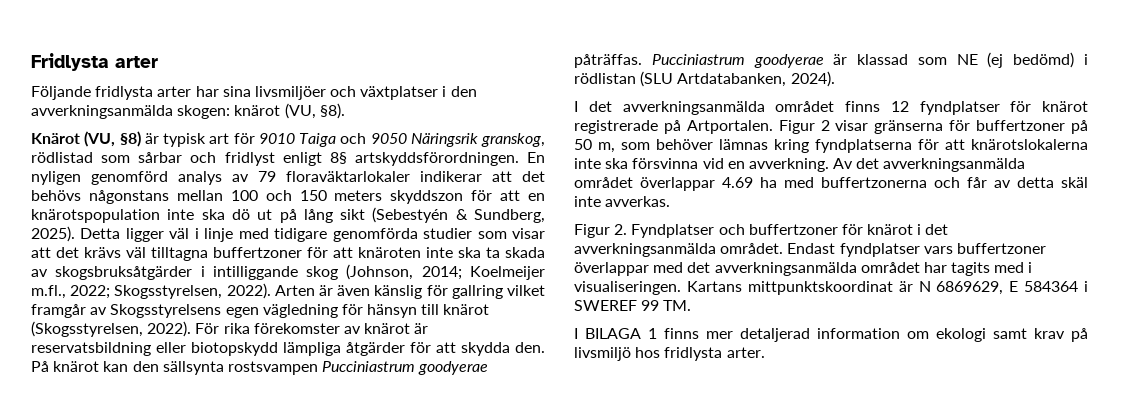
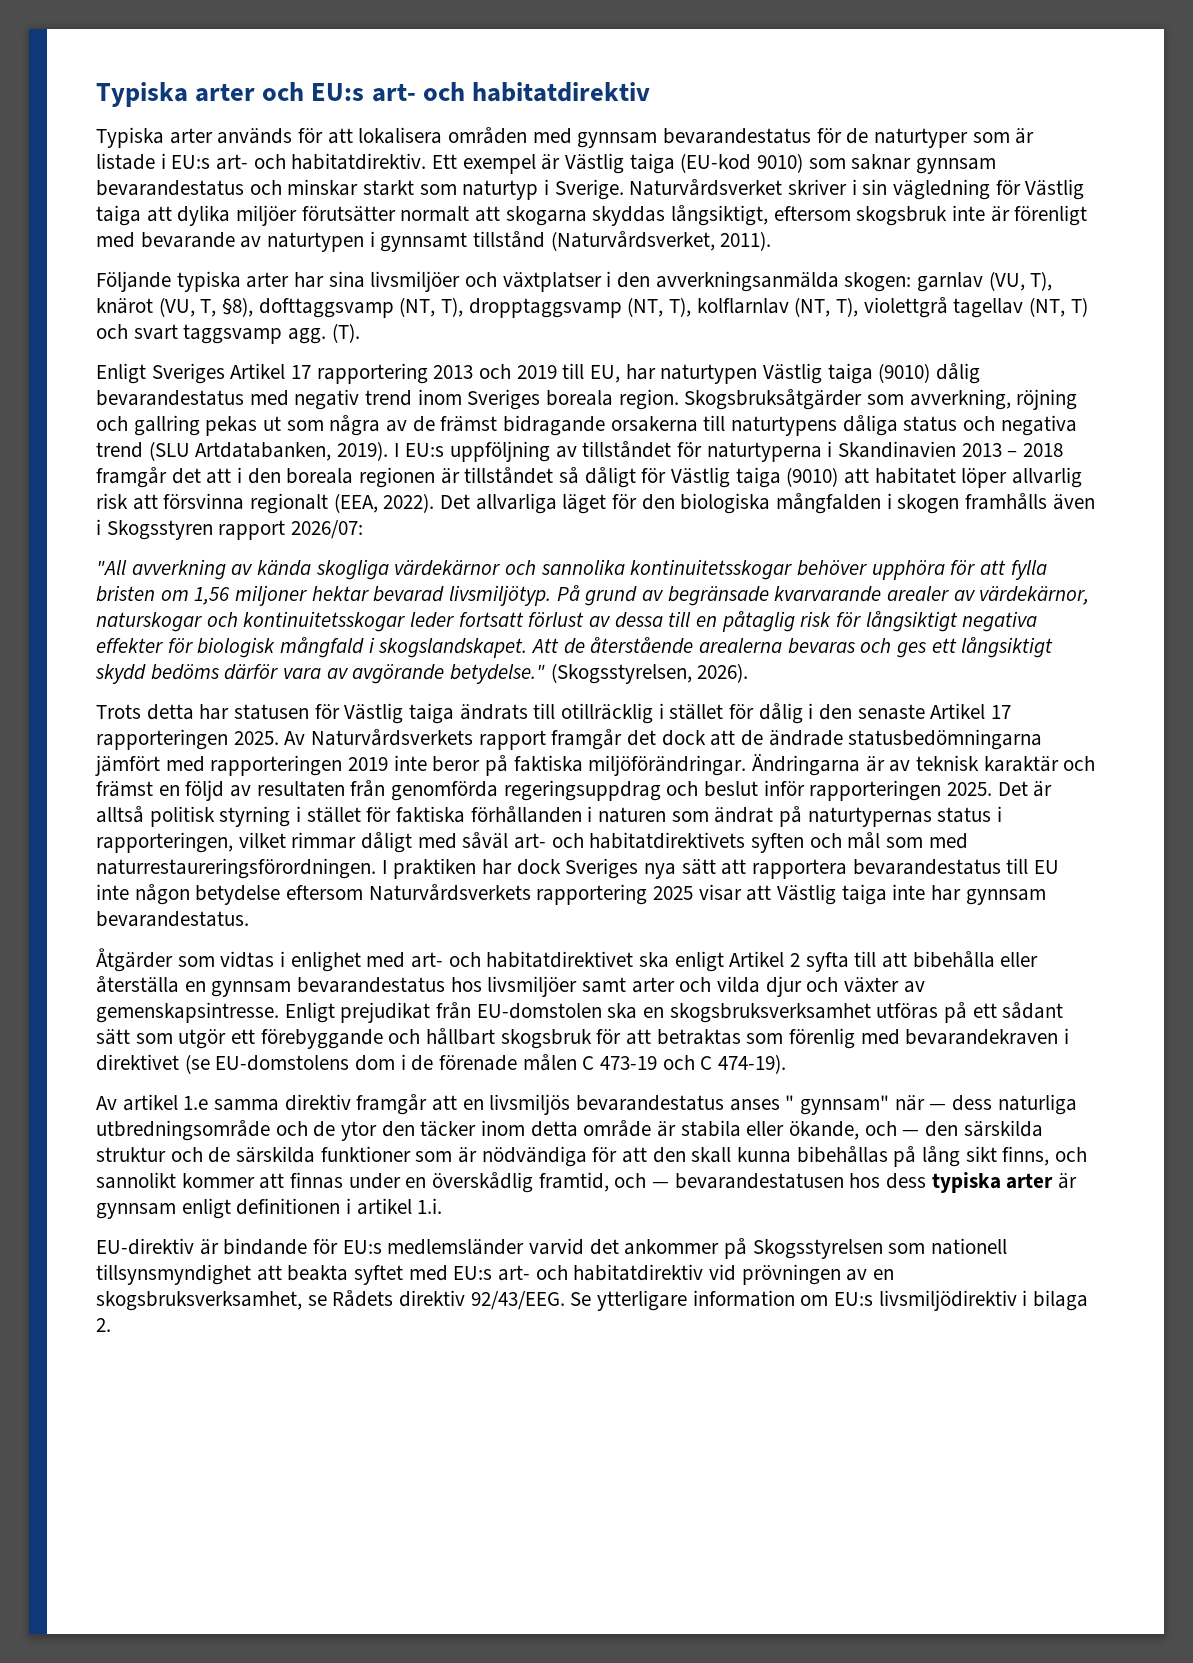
- Fridlysta arter
+ Typiska arter och EU:s art- och habitatdirektiv
+ Typiska arter används för att lokalisera områden med gynnsam bevarandestatus för de naturtyper som är listade i EU:s art- och habitatdirektiv. Ett exempel är Västlig taiga (EU-kod 9010) som saknar gynnsam bevarandestatus och minskar starkt som naturtyp i Sverige. Naturvårdsverket skriver i sin vägledning för Västlig taiga att dylika miljöer förutsätter normalt att skogarna skyddas långsiktigt, eftersom skogsbruk inte är förenligt med bevarande av naturtypen i gynnsamt tillstånd (Naturvårdsverket, 2011).
- Följande fridlysta arter har sina livsmiljöer och växtplatser i den avverkningsanmälda skogen: knärot (VU, §8).
- Knärot (VU, §8) är typisk art för 9010 Taiga och 9050 Näringsrik granskog, rödlistad som sårbar och fridlyst enligt 8§ artskyddsförordningen. En nyligen genomförd analys av 79 floraväktarlokaler indikerar att det behövs någonstans mellan 100 och 150 meters skyddszon för att en knärotspopulation inte ska dö ut på lång sikt (Sebestyén & Sundberg, 2025). Detta ligger väl i linje med tidigare genomförda studier som visar att det krävs väl tilltagna buffertzoner för att knäroten inte ska ta skada av skogsbruksåtgärder i intilliggande skog (Johnson, 2014; Koelmeijer m.fl., 2022; Skogsstyrelsen, 2022). Arten är även känslig för gallring vilket framgår av Skogsstyrelsens egen vägledning för hänsyn till knärot (Skogsstyrelsen, 2022). För rika förekomster av knärot är reservatsbildning eller biotopskydd lämpliga åtgärder för att skydda den. På knärot kan den sällsynta rostsvampen Pucciniastrum goodyerae påträffas. Pucciniastrum goodyerae är klassad som NE (ej bedömd) i rödlistan (SLU Artdatabanken, 2024).
- I det avverkningsanmälda området finns 12 fyndplatser för knärot registrerade på Artportalen. Figur 2 visar gränserna för buffertzoner på 50 m, som behöver lämnas kring fyndplatserna för att knärotslokalerna inte ska försvinna vid en avverkning. Av det avverkningsanmälda området överlappar 4.69 ha med buffertzonerna och får av detta skäl inte avverkas.
- Figur 2. Fyndplatser och buffertzoner för knärot i det avverkningsanmälda området. Endast fyndplatser vars buffertzoner överlappar med det avverkningsanmälda området har tagits med i visualiseringen. Kartans mittpunktskoordinat är N 6869629, E 584364 i SWEREF 99 TM.
- I BILAGA 1 finns mer detaljerad information om ekologi samt krav på livsmiljö hos fridlysta arter.
+ Följande typiska arter har sina livsmiljöer och växtplatser i den avverkningsanmälda skogen: garnlav (VU, T), knärot (VU, T, §8), dofttaggsvamp (NT, T), dropptaggsvamp (NT, T), kolflarnlav (NT, T), violettgrå tagellav (NT, T) och svart taggsvamp agg. (T).
+ Enligt Sveriges Artikel 17 rapportering 2013 och 2019 till EU, har naturtypen Västlig taiga (9010) dålig bevarandestatus med negativ trend inom Sveriges boreala region. Skogsbruksåtgärder som avverkning, röjning och gallring pekas ut som några av de främst bidragande orsakerna till naturtypens dåliga status och negativa trend (SLU Artdatabanken, 2019). I EU:s uppföljning av tillståndet för naturtyperna i Skandinavien 2013 – 2018 framgår det att i den boreala regionen är tillståndet så dåligt för Västlig taiga (9010) att habitatet löper allvarlig risk att försvinna regionalt (EEA, 2022). Det allvarliga läget för den biologiska mångfalden i skogen framhålls även i Skogsstyren rapport 2026/07:
+ "All avverkning av kända skogliga värdekärnor och sannolika kontinuitetsskogar behöver upphöra för att fylla bristen om 1,56 miljoner hektar bevarad livsmiljötyp. På grund av begränsade kvarvarande arealer av värdekärnor, naturskogar och kontinuitetsskogar leder fortsatt förlust av dessa till en påtaglig risk för långsiktigt negativa effekter för biologisk mångfald i skogslandskapet. Att de återstående arealerna bevaras och ges ett långsiktigt skydd bedöms därför vara av avgörande betydelse." (Skogsstyrelsen, 2026).
+ Trots detta har statusen för Västlig taiga ändrats till otillräcklig i stället för dålig i den senaste Artikel 17 rapporteringen 2025. Av Naturvårdsverkets rapport framgår det dock att de ändrade statusbedömningarna jämfört med rapporteringen 2019 inte beror på faktiska miljöförändringar. Ändringarna är av teknisk karaktär och främst en följd av resultaten från genomförda regeringsuppdrag och beslut inför rapporteringen 2025. Det är alltså politisk styrning i stället för faktiska förhållanden i naturen som ändrat på naturtypernas status i rapporteringen, vilket rimmar dåligt med såväl art- och habitatdirektivets syften och mål som med naturrestaureringsförordningen. I praktiken har dock Sveriges nya sätt att rapportera bevarandestatus till EU inte någon betydelse eftersom Naturvårdsverkets rapportering 2025 visar att Västlig taiga inte har gynnsam bevarandestatus.
+ Åtgärder som vidtas i enlighet med art- och habitatdirektivet ska enligt Artikel 2 syfta till att bibehålla eller återställa en gynnsam bevarandestatus hos livsmiljöer samt arter och vilda djur och växter av gemenskapsintresse. Enligt prejudikat från EU-domstolen ska en skogsbruksverksamhet utföras på ett sådant sätt som utgör ett förebyggande och hållbart skogsbruk för att betraktas som förenlig med bevarandekraven i direktivet (se EU-domstolens dom i de förenade målen C 473-19 och C 474-19).
+ Av artikel 1.e samma direktiv framgår att en livsmiljös bevarandestatus anses " gynnsam" när — dess naturliga utbredningsområde och de ytor den täcker inom detta område är stabila eller ökande, och — den särskilda struktur och de särskilda funktioner som är nödvändiga för att den skall kunna bibehållas på lång sikt finns, och sannolikt kommer att finnas under en överskådlig framtid, och — bevarandestatusen hos dess typiska arter är gynnsam enligt definitionen i artikel 1.i.
+ EU-direktiv är bindande för EU:s medlemsländer varvid det ankommer på Skogsstyrelsen som nationell tillsynsmyndighet att beakta syftet med EU:s art- och habitatdirektiv vid prövningen av en skogsbruksverksamhet, se Rådets direktiv 92/43/EEG. Se ytterligare information om EU:s livsmiljödirektiv i bilaga 2.

